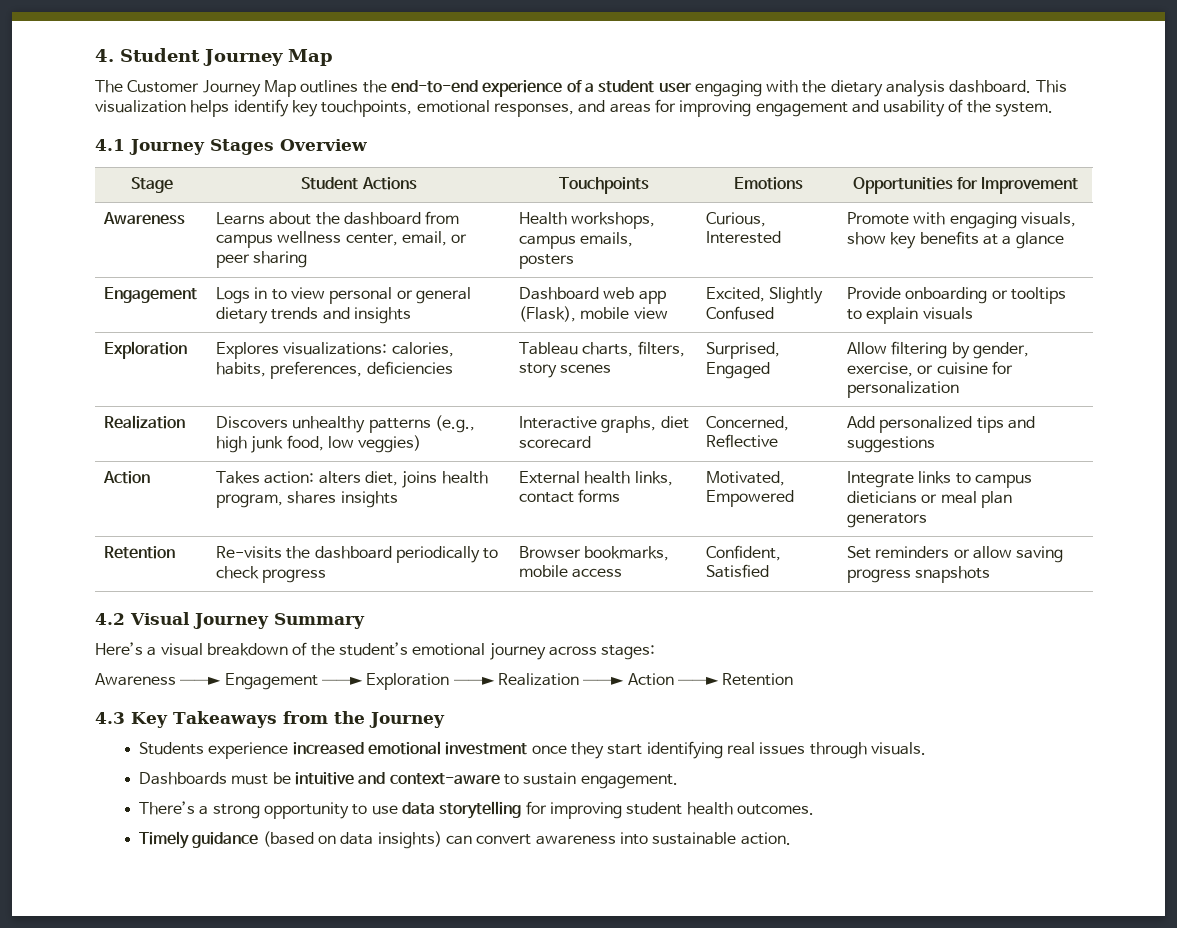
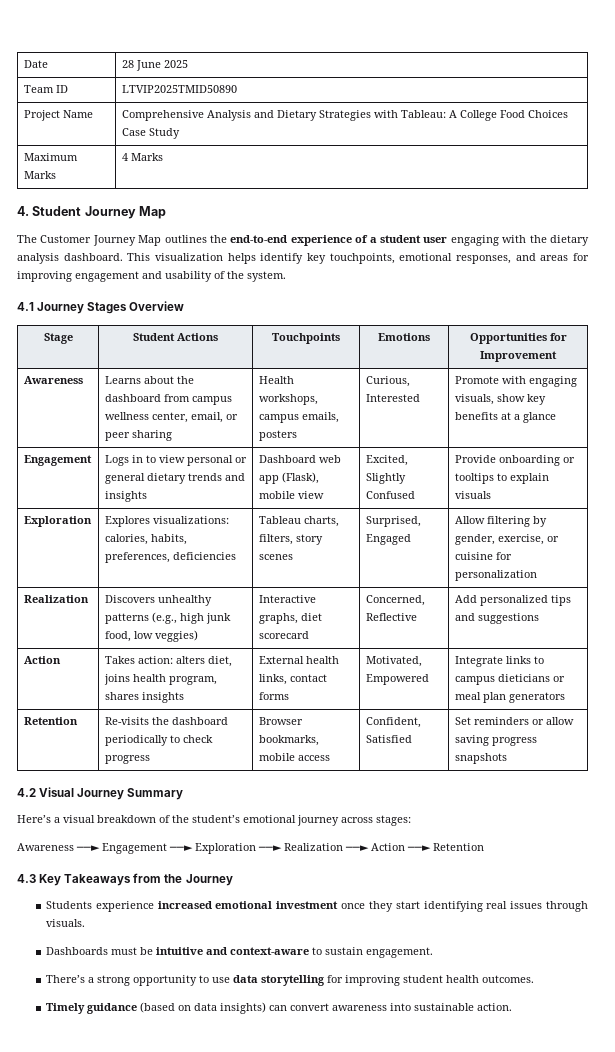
+ Date | 28 June 2025
+ Team ID | LTVIP2025TMID50890
+ Project Name | Comprehensive Analysis and Dietary Strategies with Tableau: A College Food Choices Case Study
+ Maximum Marks | 4 Marks

